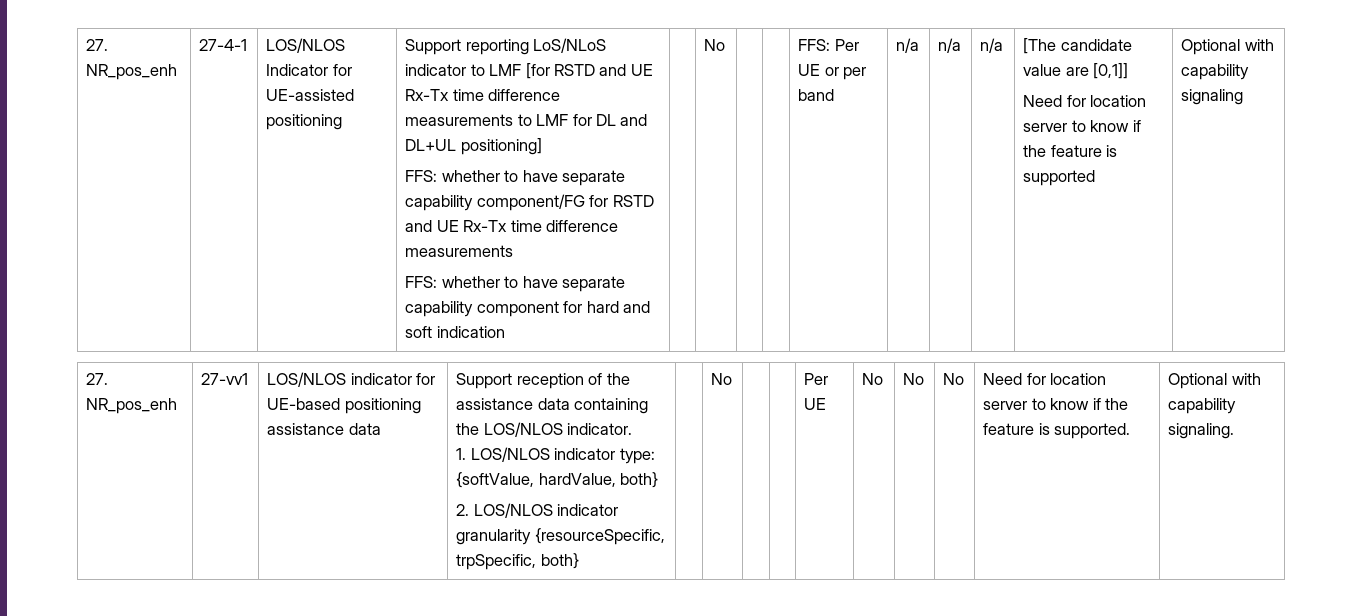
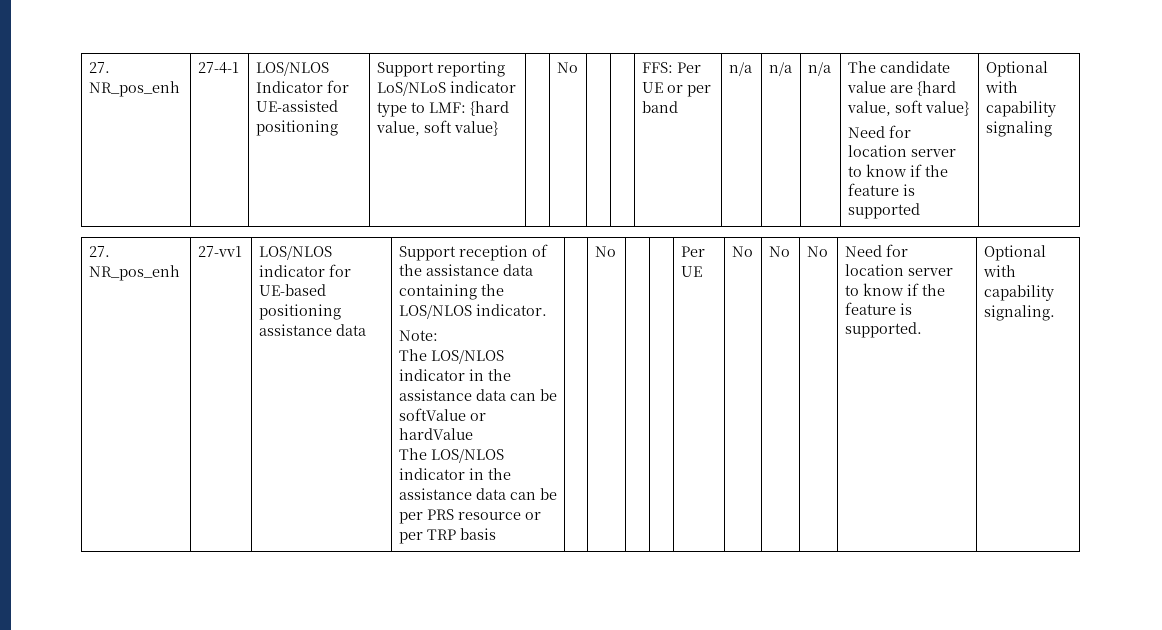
- Support reporting LoS/NLoS indicator to LMF [for RSTD and UE Rx-Tx time difference measurements to LMF for DL and DL+UL positioning]
- FFS: whether to have separate capability component/FG for RSTD and UE Rx-Tx time difference measurements
- FFS: whether to have separate capability component for hard and soft indication
+ Support reporting LoS/NLoS indicator type to LMF: {hard value, soft value}
- [The candidate value are [0,1]]
+ The candidate value are {hard value, soft value}
- 1. LOS/NLOS indicator type: {softValue, hardValue, both}
- 2. LOS/NLOS indicator granularity {resourceSpecific, trpSpecific, both}
+ Note:
+ The LOS/NLOS indicator in the assistance data can be softValue or hardValue
+ The LOS/NLOS indicator in the assistance data can be per PRS resource or per TRP basis

